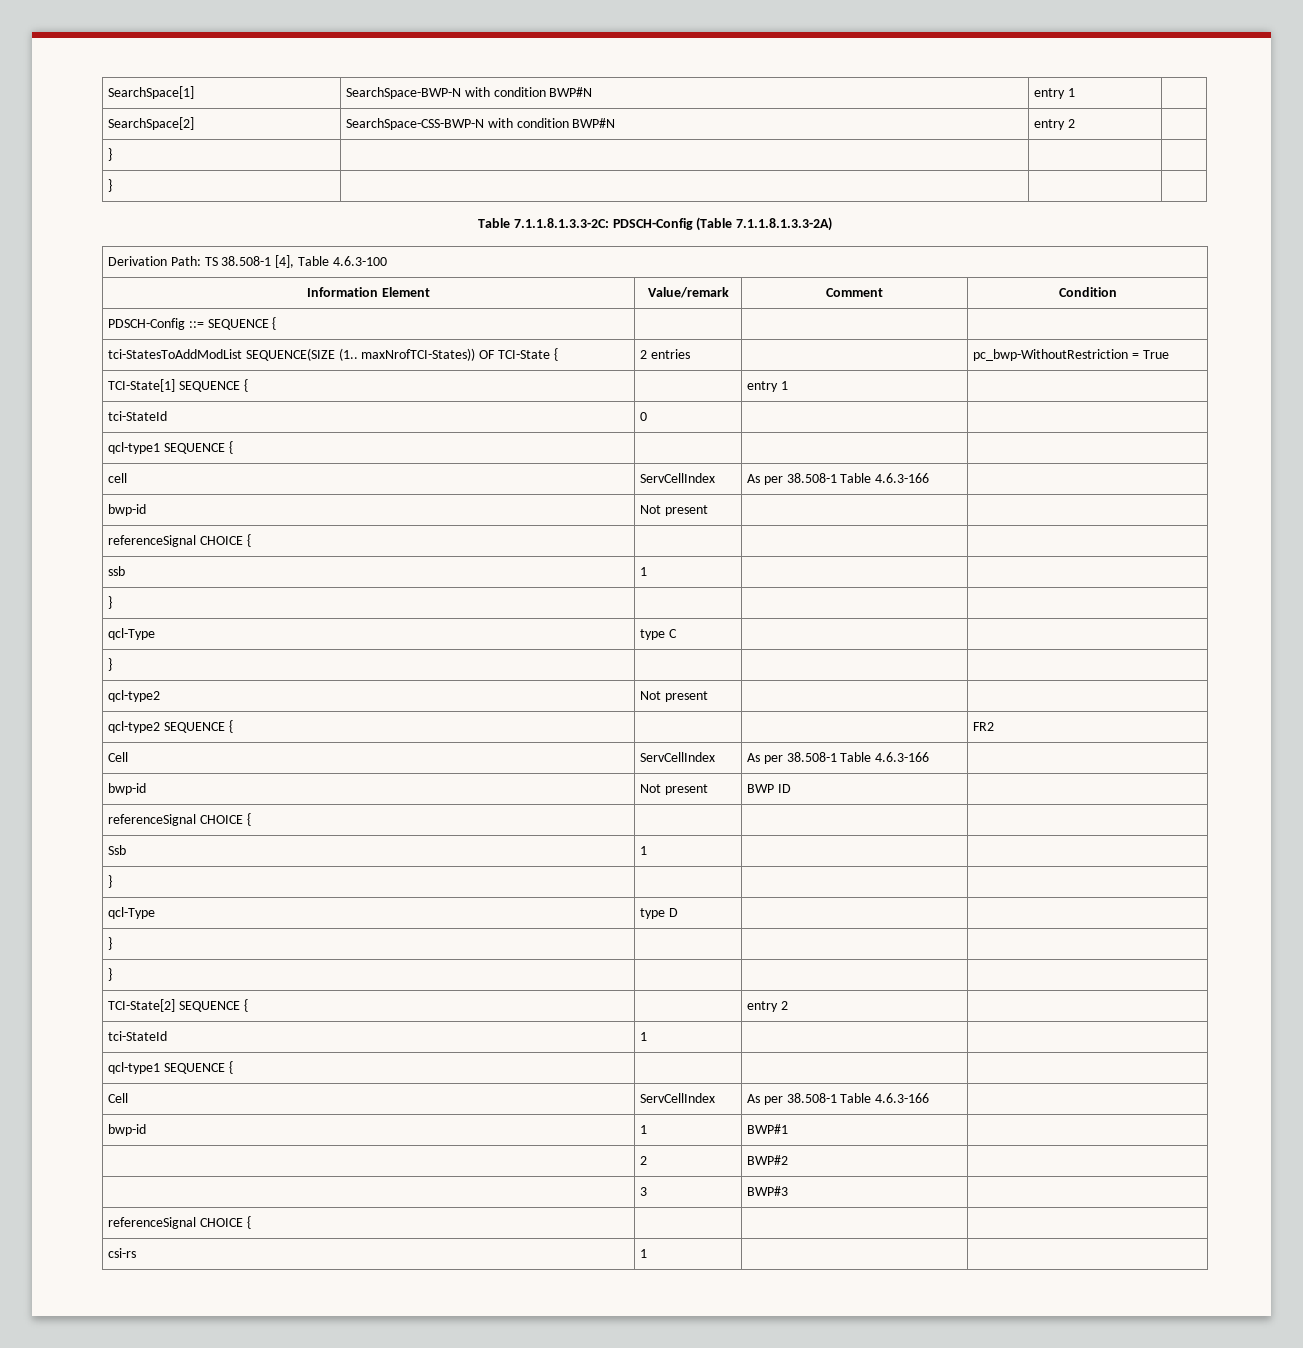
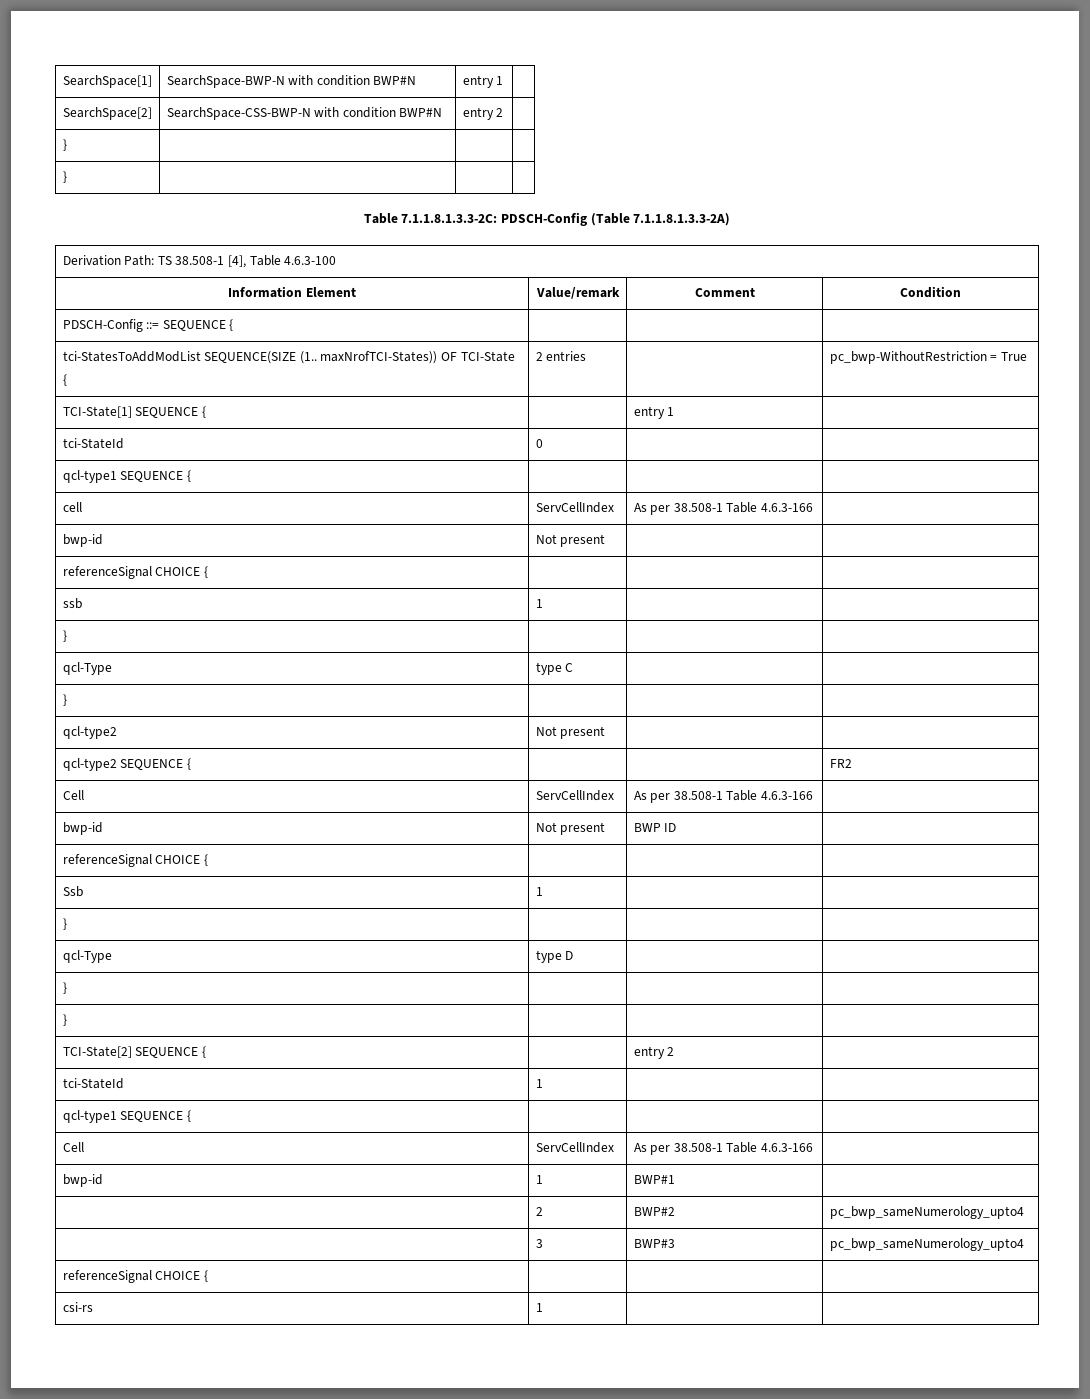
- | 2 | BWP#2 |
+ | 2 | BWP#2 | pc_bwp_sameNumerology_upto4
- | 3 | BWP#3 |
+ | 3 | BWP#3 | pc_bwp_sameNumerology_upto4

